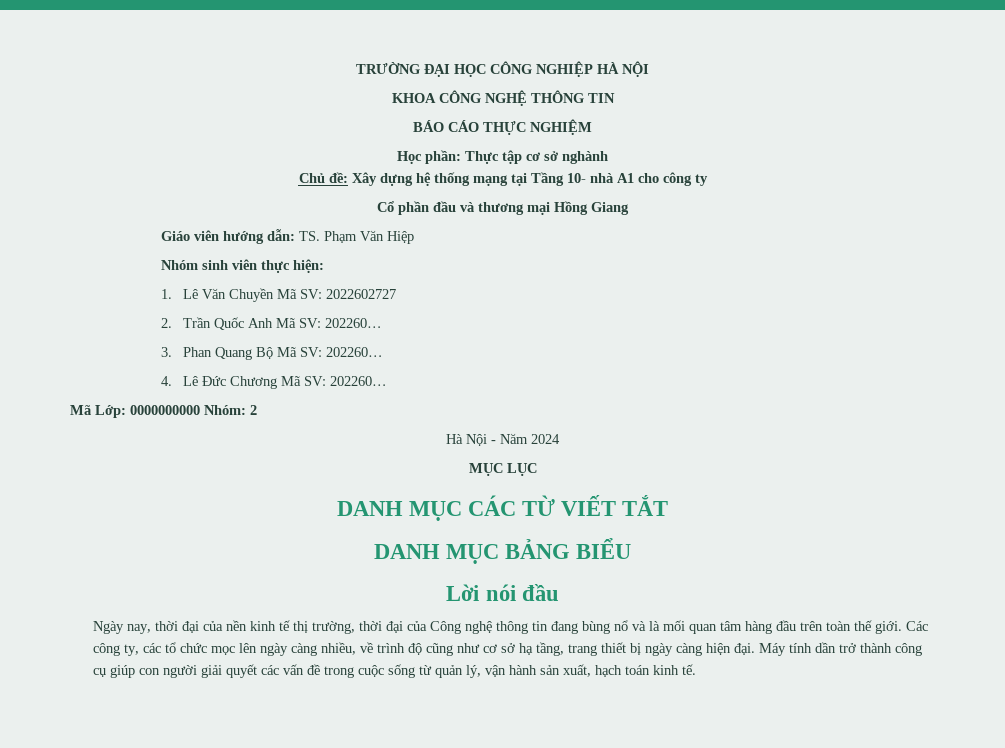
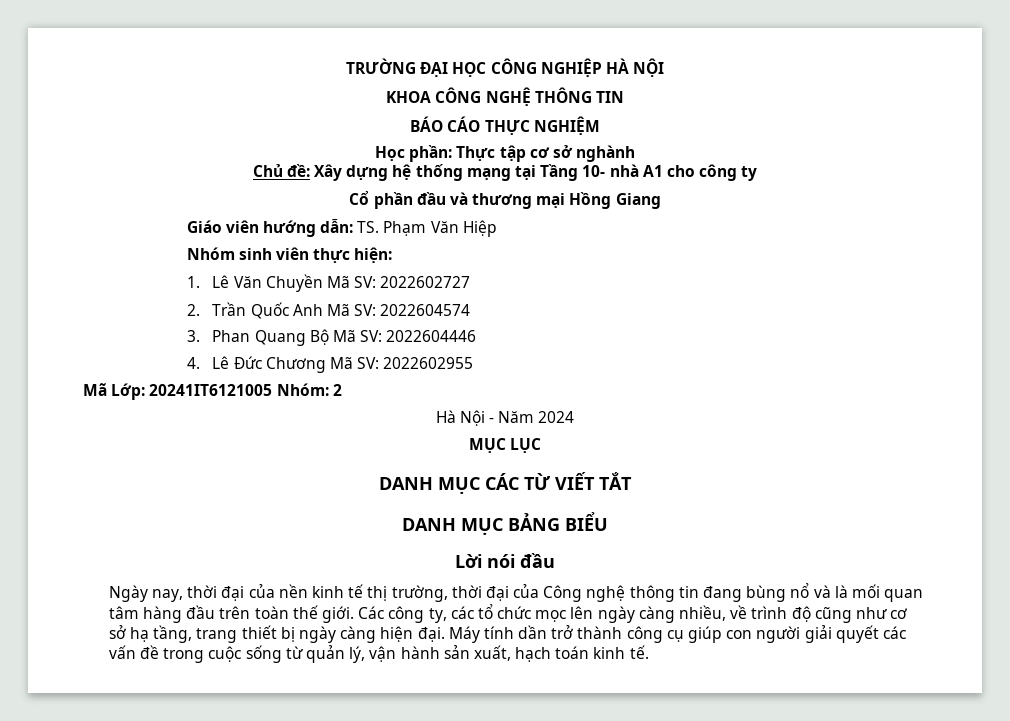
- 2. Trần Quốc Anh Mã SV: 202260…
+ 2. Trần Quốc Anh Mã SV: 2022604574
- 3. Phan Quang Bộ Mã SV: 202260…
+ 3. Phan Quang Bộ Mã SV: 2022604446
- 4. Lê Đức Chương Mã SV: 202260…
+ 4. Lê Đức Chương Mã SV: 2022602955
- Mã Lớp: 0000000000 Nhóm: 2
+ Mã Lớp: 20241IT6121005 Nhóm: 2

